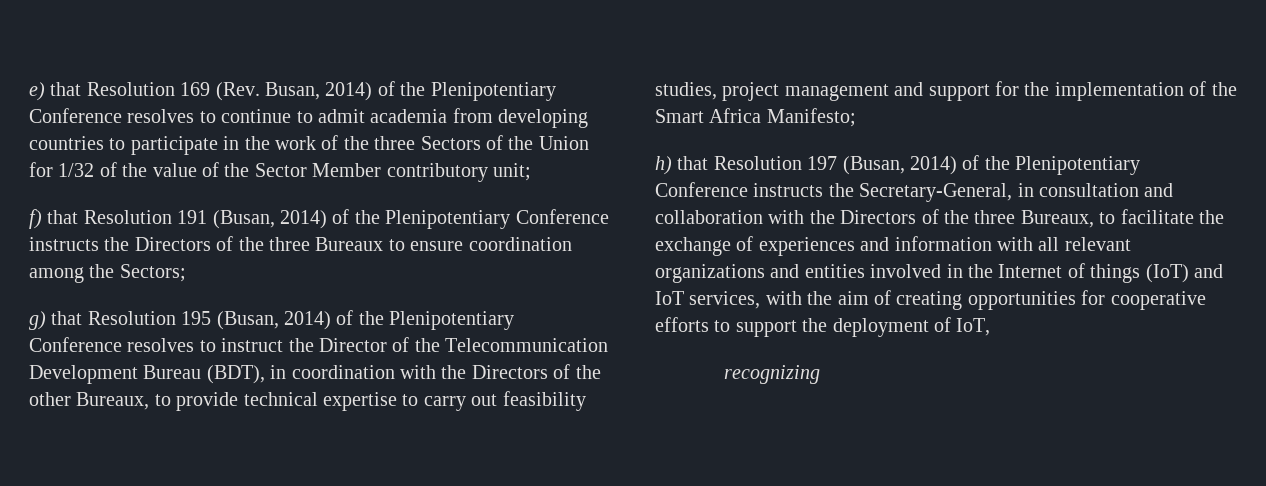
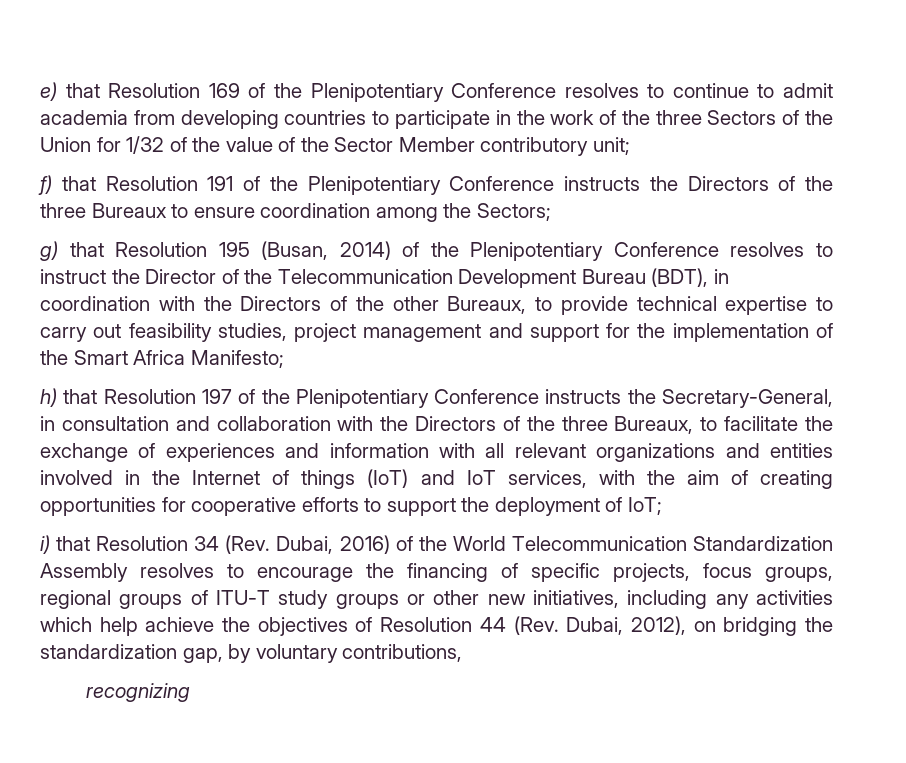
- e) that Resolution 169 (Rev. Busan, 2014) of the Plenipotentiary Conference resolves to continue to admit academia from developing countries to participate in the work of the three Sectors of the Union for 1/32 of the value of the Sector Member contributory unit;
+ e) that Resolution 169 of the Plenipotentiary Conference resolves to continue to admit academia from developing countries to participate in the work of the three Sectors of the Union for 1/32 of the value of the Sector Member contributory unit;
- f) that Resolution 191 (Busan, 2014) of the Plenipotentiary Conference instructs the Directors of the three Bureaux to ensure coordination among the Sectors;
+ f) that Resolution 191 of the Plenipotentiary Conference instructs the Directors of the three Bureaux to ensure coordination among the Sectors;
- h) that Resolution 197 (Busan, 2014) of the Plenipotentiary Conference instructs the Secretary-General, in consultation and collaboration with the Directors of the three Bureaux, to facilitate the exchange of experiences and information with all relevant organizations and entities involved in the Internet of things (IoT) and IoT services, with the aim of creating opportunities for cooperative efforts to support the deployment of IoT,
+ h) that Resolution 197 of the Plenipotentiary Conference instructs the Secretary-General, in consultation and collaboration with the Directors of the three Bureaux, to facilitate the exchange of experiences and information with all relevant organizations and entities involved in the Internet of things (IoT) and IoT services, with the aim of creating opportunities for cooperative efforts to support the deployment of IoT;
+ i) that Resolution 34 (Rev. Dubai, 2016) of the World Telecommunication Standardization Assembly resolves to encourage the financing of specific projects, focus groups, regional groups of ITU-T study groups or other new initiatives, including any activities which help achieve the objectives of Resolution 44 (Rev. Dubai, 2012), on bridging the standardization gap, by voluntary contributions,

